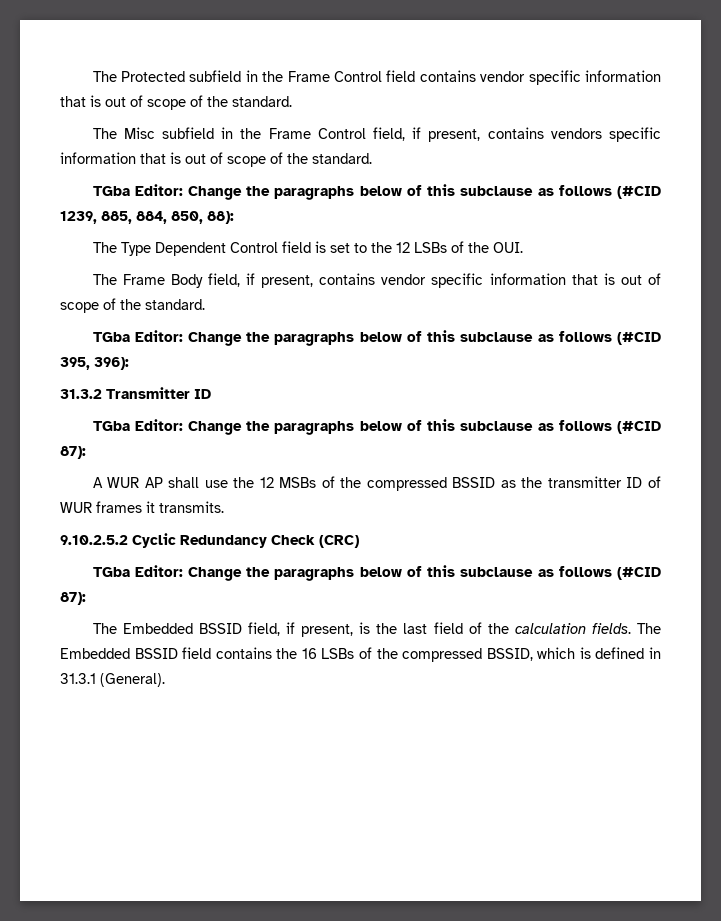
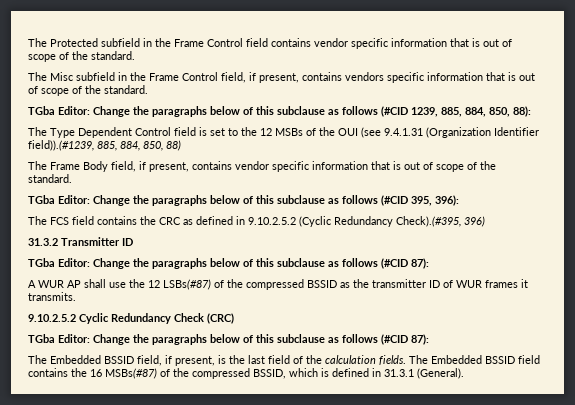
- The Type Dependent Control field is set to the 12 LSBs of the OUI.
+ The Type Dependent Control field is set to the 12 MSBs of the OUI (see 9.4.1.31 (Organization Identifier field)).(#1239, 885, 884, 850, 88)
+ The FCS field contains the CRC as defined in 9.10.2.5.2 (Cyclic Redundancy Check).(#395, 396)
- A WUR AP shall use the 12 MSBs of the compressed BSSID as the transmitter ID of WUR frames it transmits.
+ A WUR AP shall use the 12 LSBs(#87) of the compressed BSSID as the transmitter ID of WUR frames it transmits.
- The Embedded BSSID field contains the 16 LSBs of the compressed BSSID, which is defined in 31.3.1 (General).
+ The Embedded BSSID field contains the 16 MSBs(#87) of the compressed BSSID, which is defined in 31.3.1 (General).

